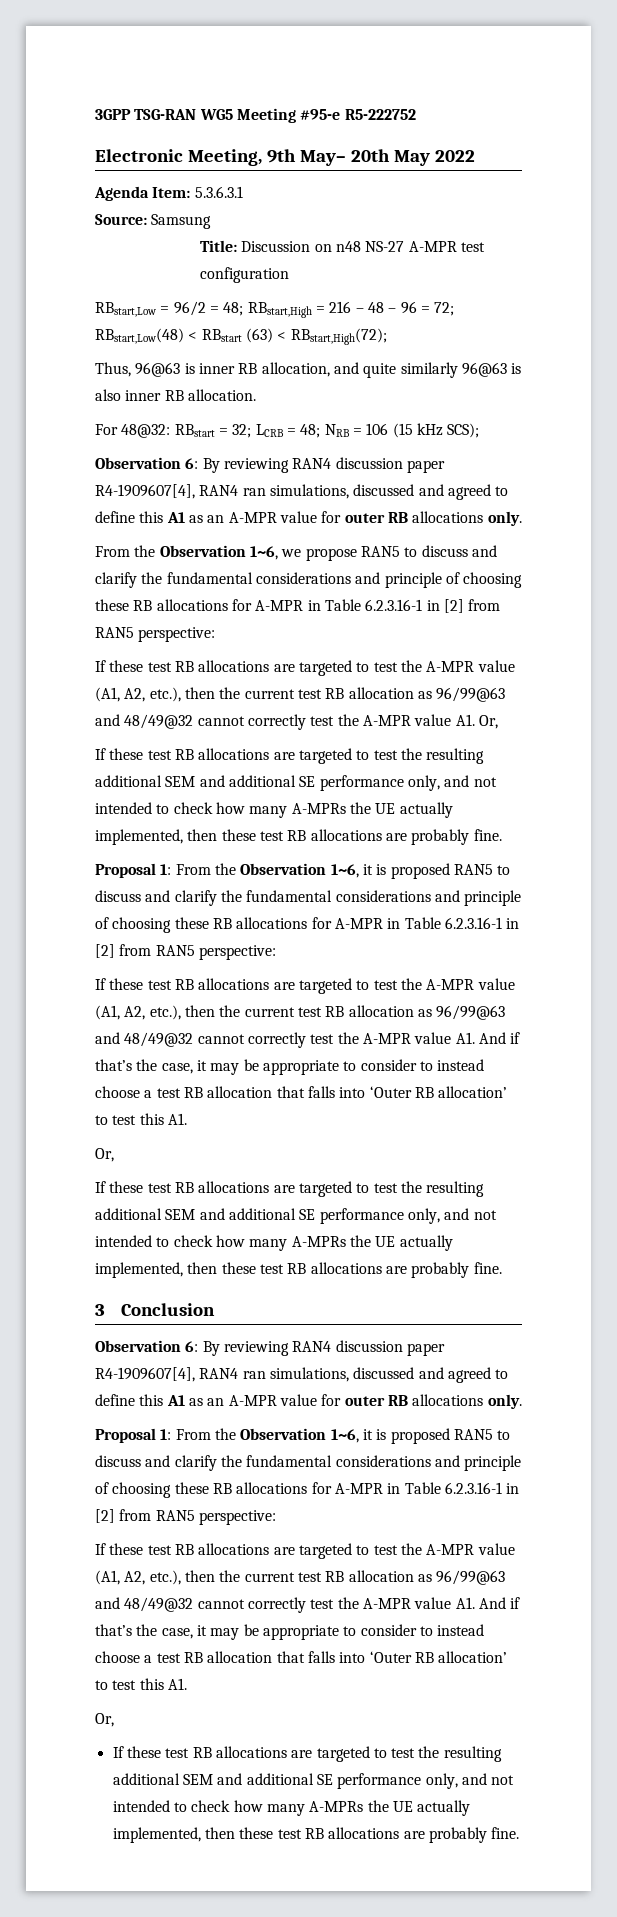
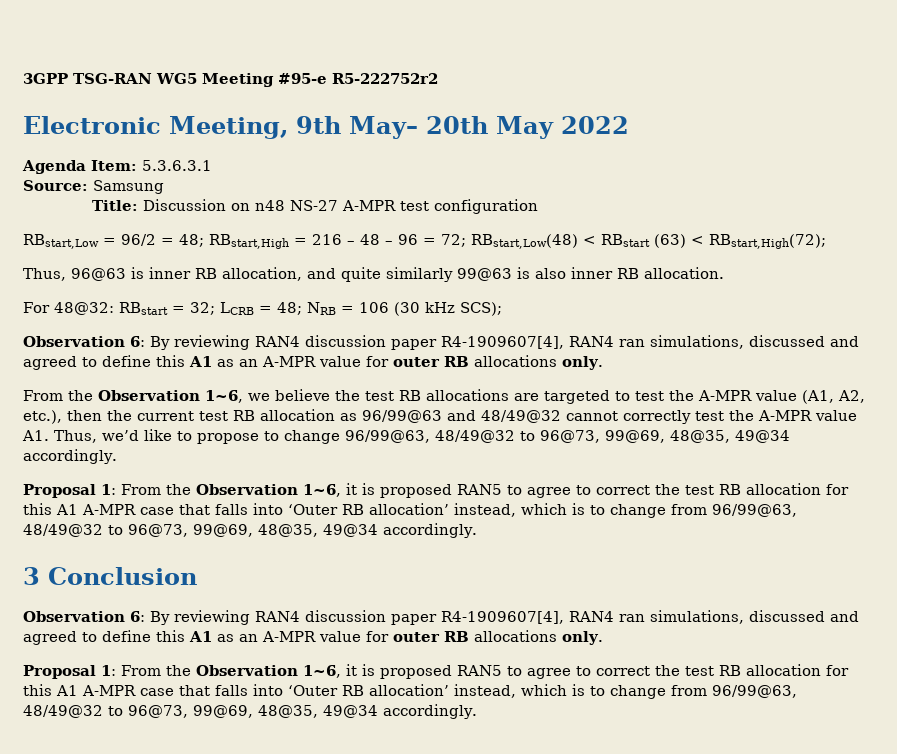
- 3GPP TSG-RAN WG5 Meeting #95-e R5-222752
+ 3GPP TSG-RAN WG5 Meeting #95-e R5-222752r2
- Thus, 96@63 is inner RB allocation, and quite similarly 96@63 is also inner RB allocation.
+ Thus, 96@63 is inner RB allocation, and quite similarly 99@63 is also inner RB allocation.
- For 48@32: RBstart = 32; LCRB = 48; NRB = 106 (15 kHz SCS);
+ For 48@32: RBstart = 32; LCRB = 48; NRB = 106 (30 kHz SCS);
- From the Observation 1~6, we propose RAN5 to discuss and clarify the fundamental considerations and principle of choosing these RB allocations for A-MPR in Table 6.2.3.16-1 in [2] from RAN5 perspective:
- If these test RB allocations are targeted to test the A-MPR value (A1, A2, etc.), then the current test RB allocation as 96/99@63 and 48/49@32 cannot correctly test the A-MPR value A1. Or,
- If these test RB allocations are targeted to test the resulting additional SEM and additional SE performance only, and not intended to check how many A-MPRs the UE actually implemented, then these test RB allocations are probably fine.
- Proposal 1: From the Observation 1~6, it is proposed RAN5 to discuss and clarify the fundamental considerations and principle of choosing these RB allocations for A-MPR in Table 6.2.3.16-1 in [2] from RAN5 perspective:
- If these test RB allocations are targeted to test the A-MPR value (A1, A2, etc.), then the current test RB allocation as 96/99@63 and 48/49@32 cannot correctly test the A-MPR value A1. And if that’s the case, it may be appropriate to consider to instead choose a test RB allocation that falls into ‘Outer RB allocation’ to test this A1.
- Or,
- If these test RB allocations are targeted to test the resulting additional SEM and additional SE performance only, and not intended to check how many A-MPRs the UE actually implemented, then these test RB allocations are probably fine.
+ From the Observation 1~6, we believe the test RB allocations are targeted to test the A-MPR value (A1, A2, etc.), then the current test RB allocation as 96/99@63 and 48/49@32 cannot correctly test the A-MPR value A1. Thus, we’d like to propose to change 96/99@63, 48/49@32 to 96@73, 99@69, 48@35, 49@34 accordingly.
+ Proposal 1: From the Observation 1~6, it is proposed RAN5 to agree to correct the test RB allocation for this A1 A-MPR case that falls into ‘Outer RB allocation’ instead, which is to change from 96/99@63, 48/49@32 to 96@73, 99@69, 48@35, 49@34 accordingly.
  3 Conclusion
  Observation 6: By reviewing RAN4 discussion paper R4-1909607[4], RAN4 ran simulations, discussed and agreed to define this A1 as an A-MPR value for outer RB allocations only.
- Proposal 1: From the Observation 1~6, it is proposed RAN5 to discuss and clarify the fundamental considerations and principle of choosing these RB allocations for A-MPR in Table 6.2.3.16-1 in [2] from RAN5 perspective:
- If these test RB allocations are targeted to test the A-MPR value (A1, A2, etc.), then the current test RB allocation as 96/99@63 and 48/49@32 cannot correctly test the A-MPR value A1. And if that’s the case, it may be appropriate to consider to instead choose a test RB allocation that falls into ‘Outer RB allocation’ to test this A1.
- Or,
- If these test RB allocations are targeted to test the resulting additional SEM and additional SE performance only, and not intended to check how many A-MPRs the UE actually implemented, then these test RB allocations are probably fine.
+ Proposal 1: From the Observation 1~6, it is proposed RAN5 to agree to correct the test RB allocation for this A1 A-MPR case that falls into ‘Outer RB allocation’ instead, which is to change from 96/99@63, 48/49@32 to 96@73, 99@69, 48@35, 49@34 accordingly.

